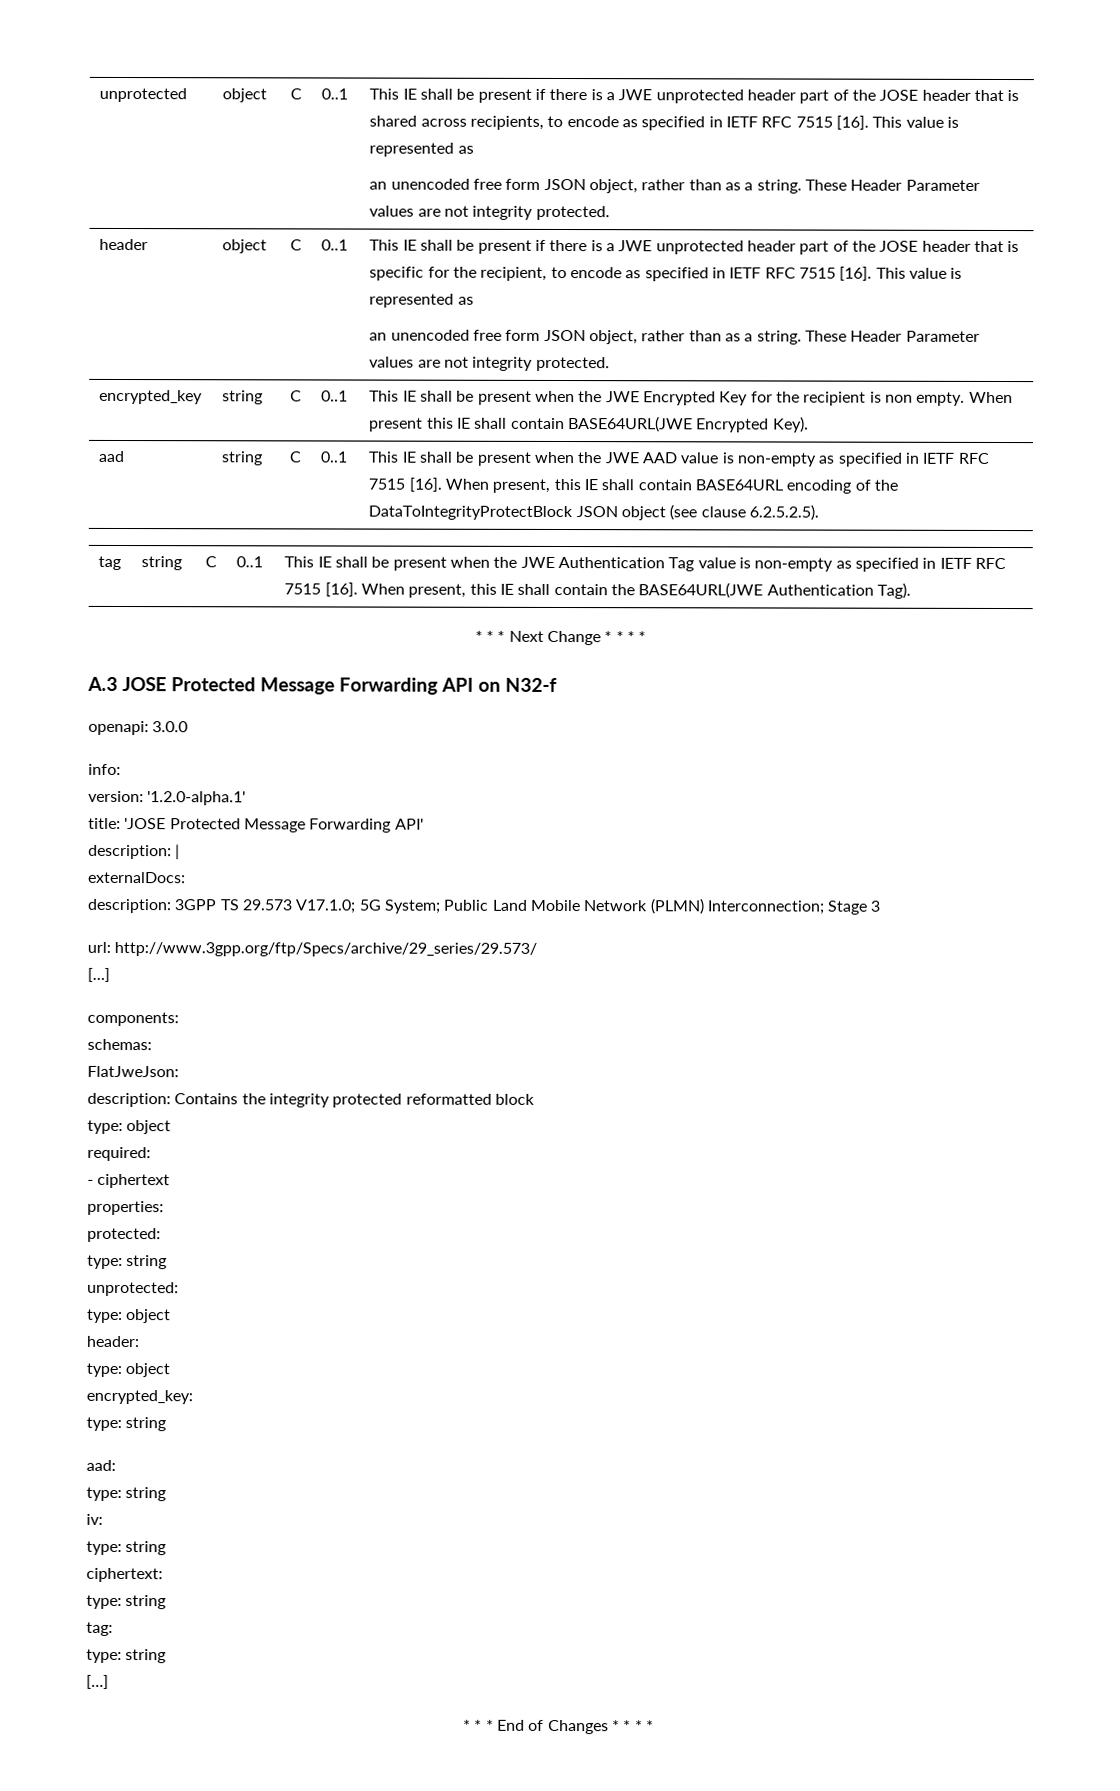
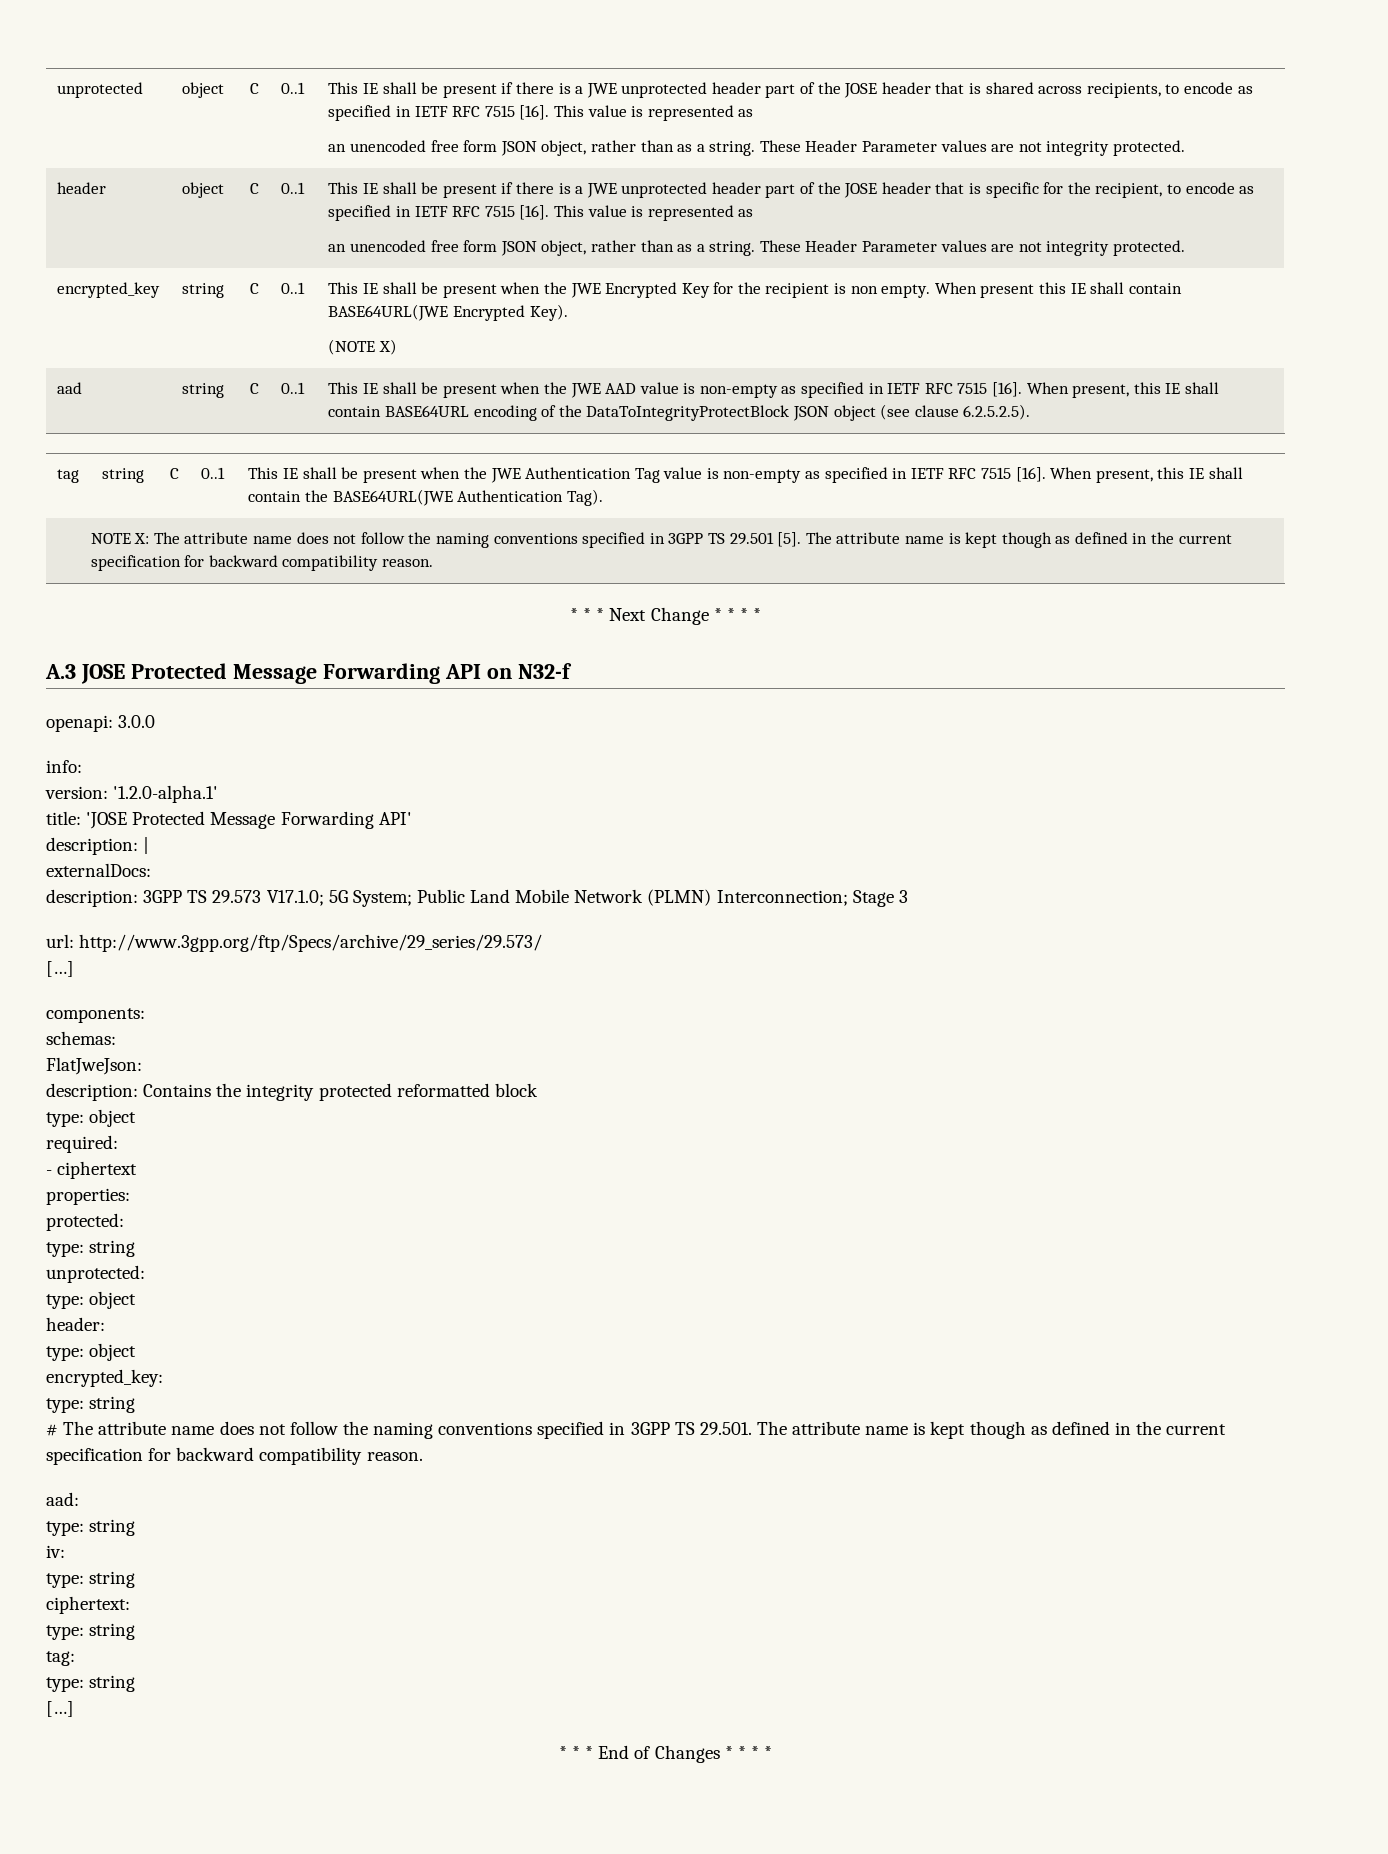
  encrypted_key | string | C | 0..1 | This IE shall be present when the JWE Encrypted Key for the recipient is non empty. When present this IE shall contain BASE64URL(JWE Encrypted Key).
+ (NOTE X)
+ NOTE X: The attribute name does not follow the naming conventions specified in 3GPP TS 29.501 [5]. The attribute name is kept though as defined in the current specification for backward compatibility reason.
+ # The attribute name does not follow the naming conventions specified in 3GPP TS 29.501. The attribute name is kept though as defined in the current specification for backward compatibility reason.

